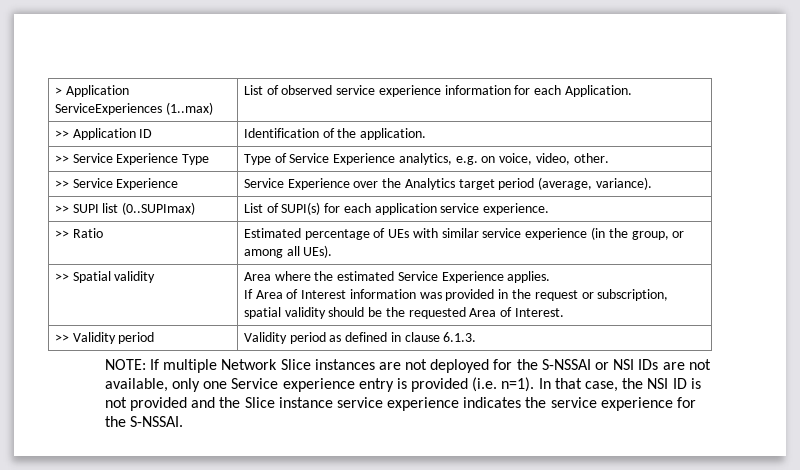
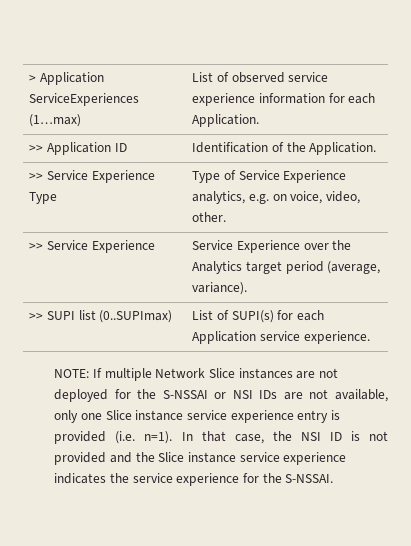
- > Application ServiceExperiences (1..max) | List of observed service experience information for each Application.
+ > Application ServiceExperiences (1…max) | List of observed service experience information for each Application.
- >> Application ID | Identification of the application.
+ >> Application ID | Identification of the Application.
- >> SUPI list (0..SUPImax) | List of SUPI(s) for each application service experience.
+ >> SUPI list (0..SUPImax) | List of SUPI(s) for each Application service experience.
- >> Ratio | Estimated percentage of UEs with similar service experience (in the group, or among all UEs).
- >> Spatial validity | Area where the estimated Service Experience applies.
- If Area of Interest information was provided in the request or subscription, spatial validity should be the requested Area of Interest.
- >> Validity period | Validity period as defined in clause 6.1.3.
- NOTE: If multiple Network Slice instances are not deployed for the S-NSSAI or NSI IDs are not available, only one Service experience entry is provided (i.e. n=1).
+ NOTE: If multiple Network Slice instances are not deployed for the S-NSSAI or NSI IDs are not available, only one Slice instance service experience entry is provided (i.e. n=1).

